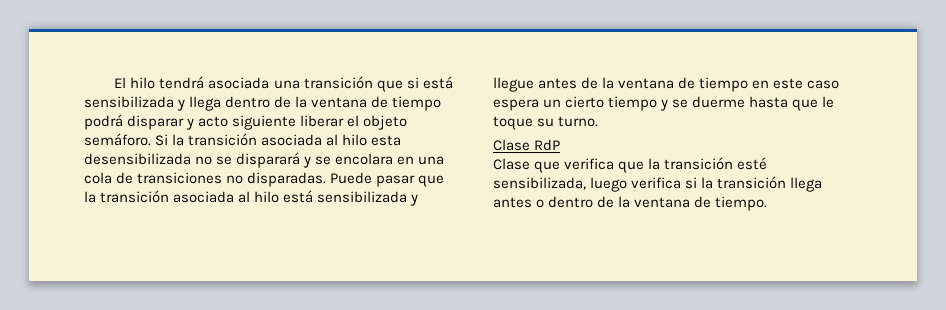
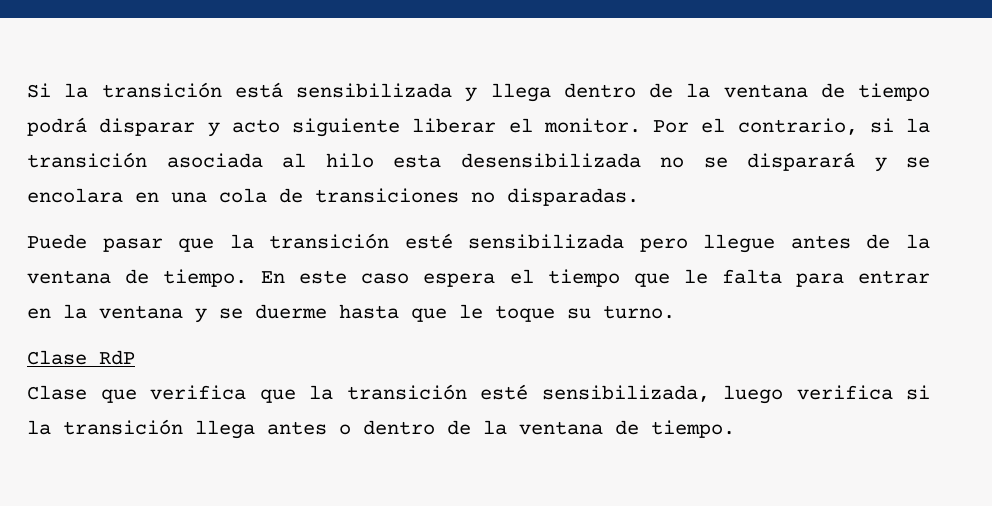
- El hilo tendrá asociada una transición que si está sensibilizada y llega dentro de la ventana de tiempo podrá disparar y acto siguiente liberar el objeto semáforo. Si la transición asociada al hilo esta desensibilizada no se disparará y se encolara en una cola de transiciones no disparadas. Puede pasar que la transición asociada al hilo está sensibilizada y llegue antes de la ventana de tiempo en este caso espera un cierto tiempo y se duerme hasta que le toque su turno.
+ Si la transición está sensibilizada y llega dentro de la ventana de tiempo podrá disparar y acto siguiente liberar el monitor. Por el contrario, si la transición asociada al hilo esta desensibilizada no se disparará y se encolara en una cola de transiciones no disparadas.
+ Puede pasar que la transición esté sensibilizada pero llegue antes de la ventana de tiempo. En este caso espera el tiempo que le falta para entrar en la ventana y se duerme hasta que le toque su turno.

